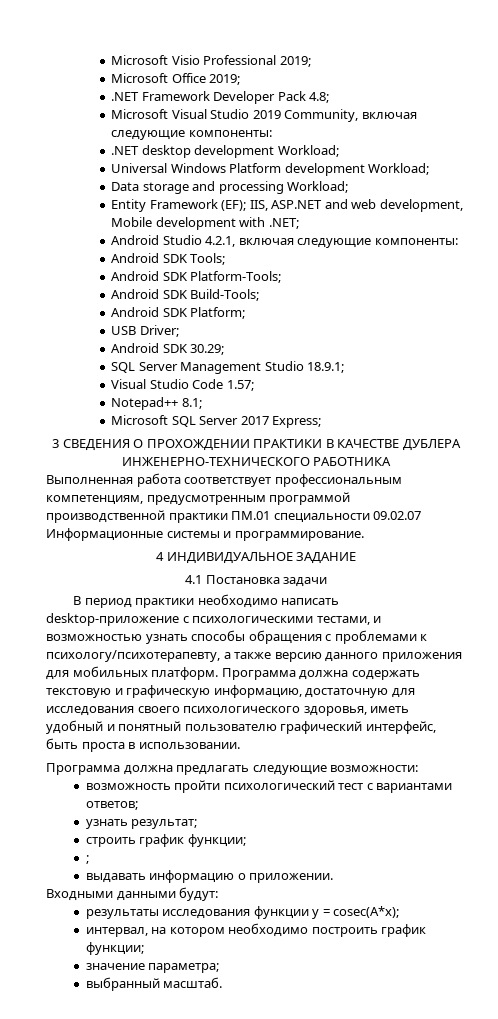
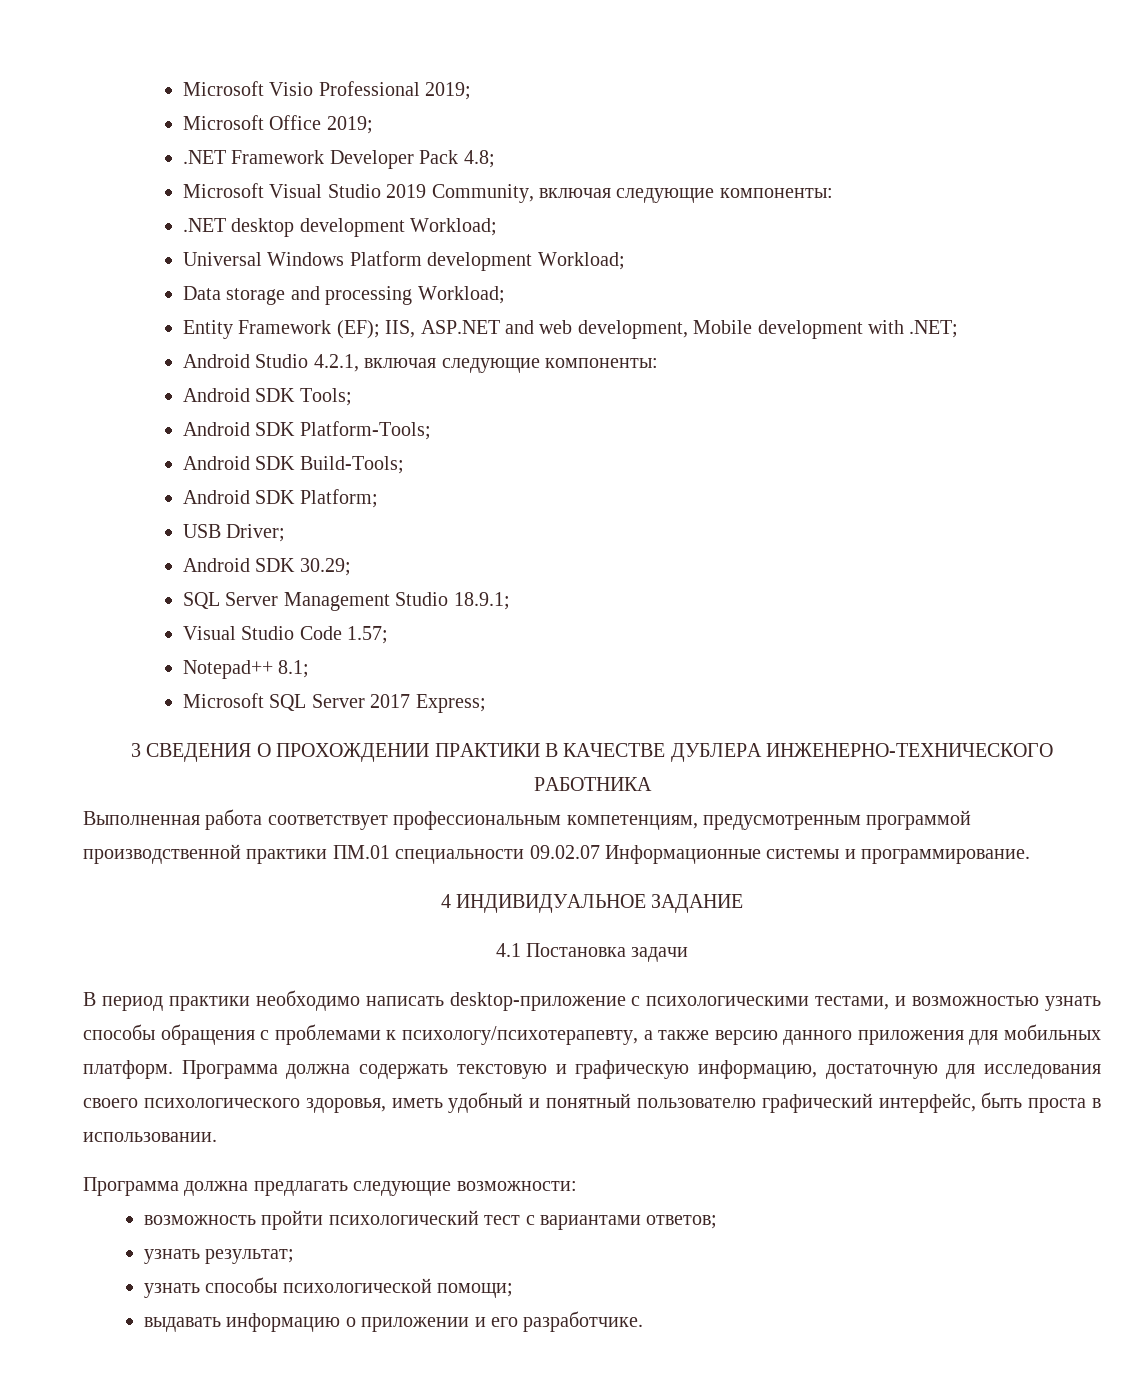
- строить график функции;
- ;
+ узнать способы психологической помощи;
- выдавать информацию о приложении.
- Входными данными будут:
- результаты исследования функции y = cosec(А*x);
- интервал, на котором необходимо построить график функции;
- значение параметра;
- выбранный масштаб.
+ выдавать информацию о приложении и его разработчике.

